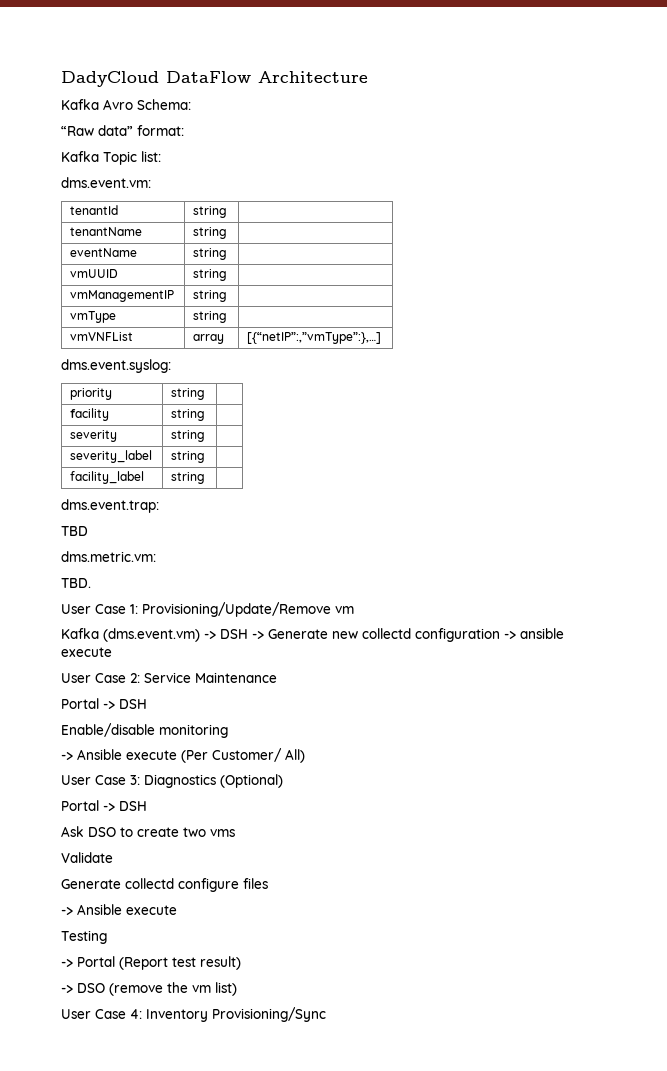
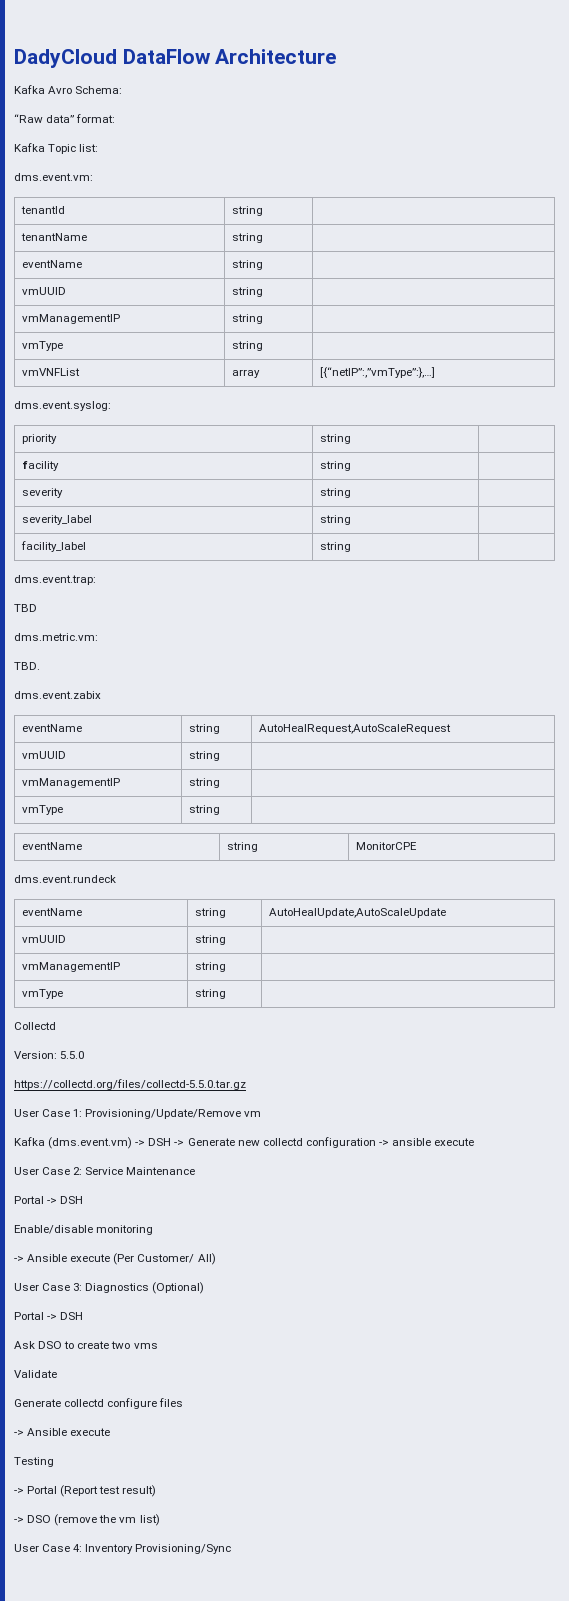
+ dms.event.zabix
+ eventName | string | AutoHealRequest,AutoScaleRequest
+ vmUUID | string |
+ vmManagementIP | string |
+ vmType | string |
+ eventName | string | MonitorCPE
+ dms.event.rundeck
+ eventName | string | AutoHealUpdate,AutoScaleUpdate
+ vmUUID | string |
+ vmManagementIP | string |
+ vmType | string |
+ Collectd
+ Version: 5.5.0
+ https://collectd.org/files/collectd-5.5.0.tar.gz

